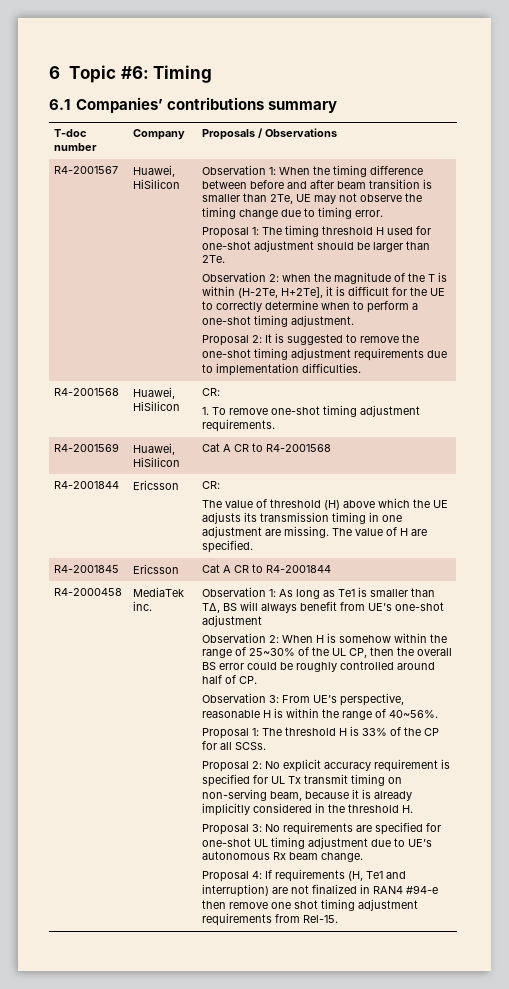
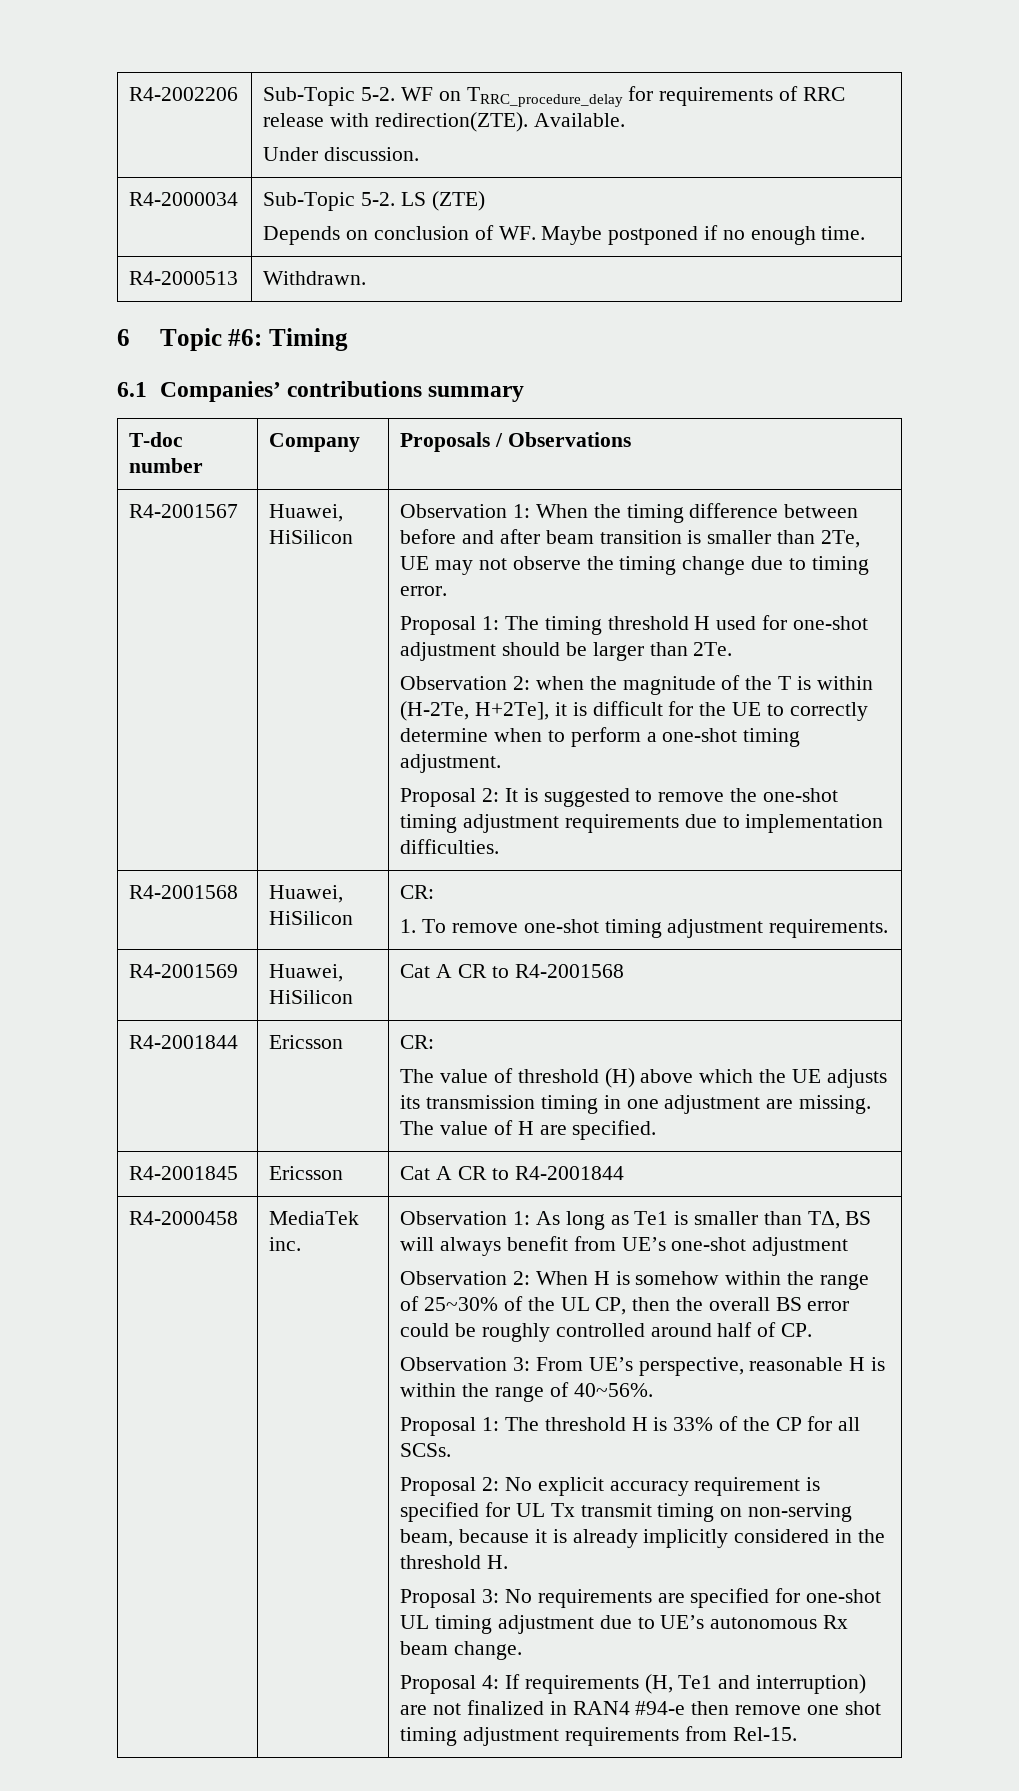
+ R4-2002206 | Sub-Topic 5-2. WF on TRRC_procedure_delay for requirements of RRC release with redirection(ZTE). Available.
+ Under discussion.
+ R4-2000034 | Sub-Topic 5-2. LS (ZTE)
+ Depends on conclusion of WF. Maybe postponed if no enough time.
+ R4-2000513 | Withdrawn.

